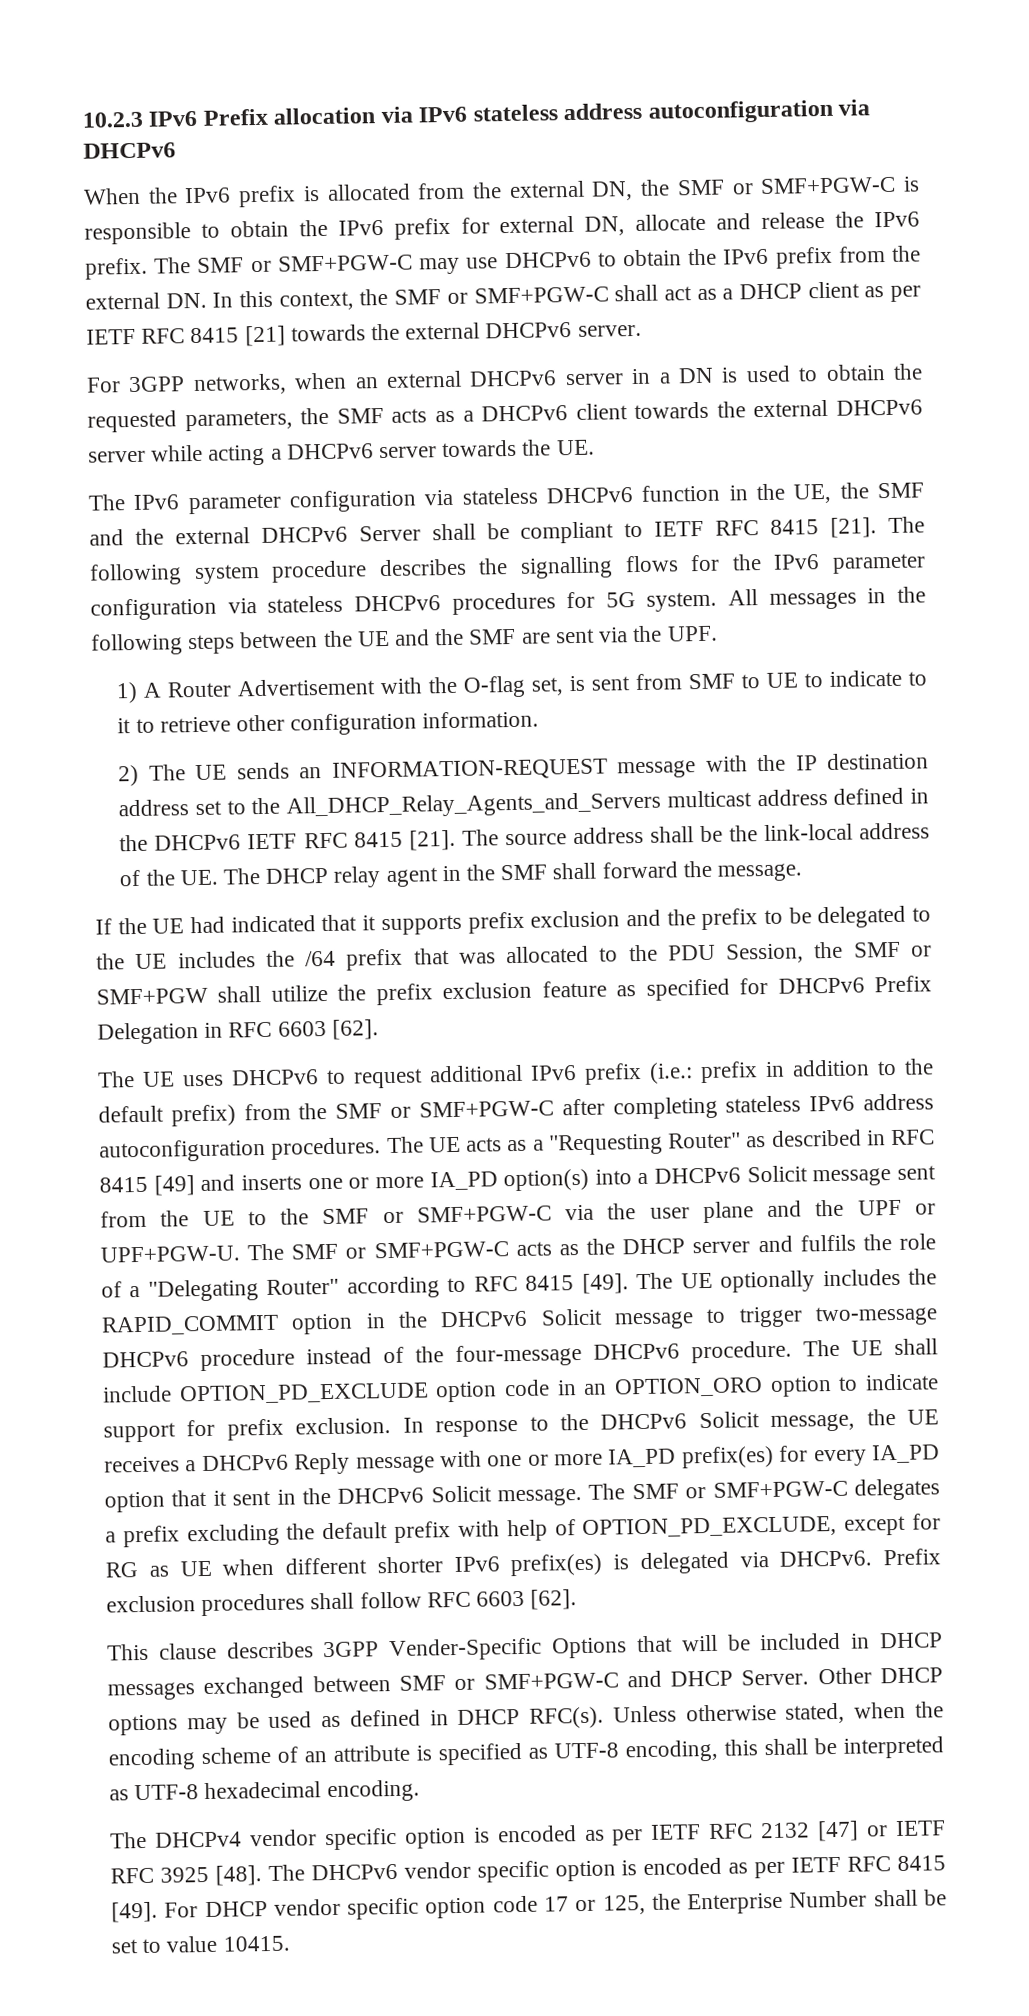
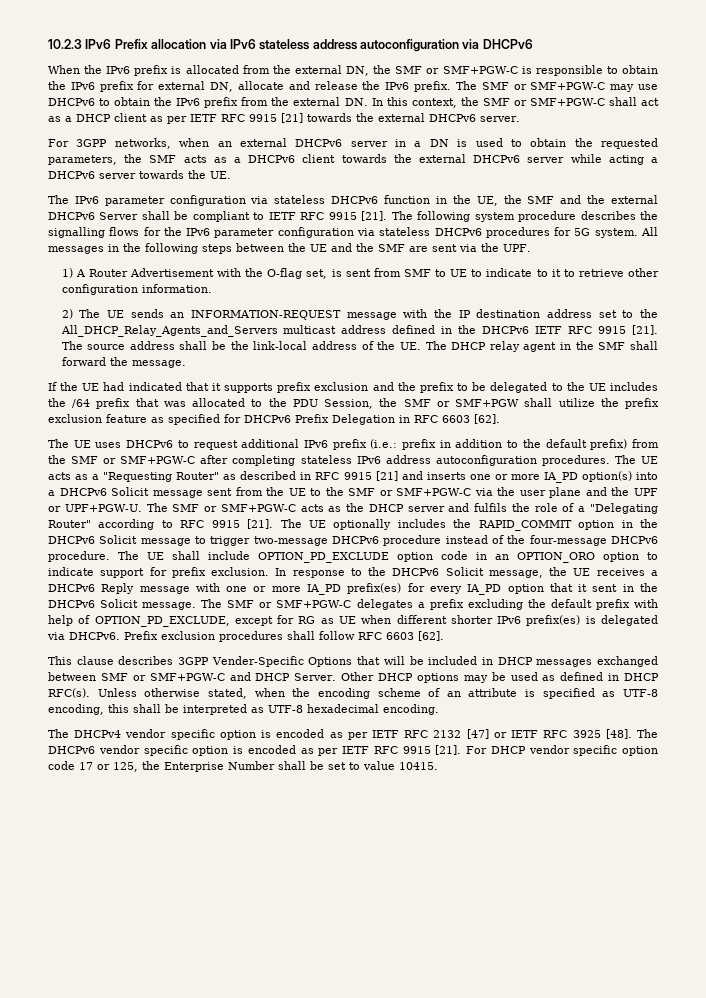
- The SMF or SMF+PGW-C may use DHCPv6 to obtain the IPv6 prefix from the external DN. In this context, the SMF or SMF+PGW-C shall act as a DHCP client as per IETF RFC 8415 [21] towards the external DHCPv6 server.
+ The SMF or SMF+PGW-C may use DHCPv6 to obtain the IPv6 prefix from the external DN. In this context, the SMF or SMF+PGW-C shall act as a DHCP client as per IETF RFC 9915 [21] towards the external DHCPv6 server.
- The IPv6 parameter configuration via stateless DHCPv6 function in the UE, the SMF and the external DHCPv6 Server shall be compliant to IETF RFC 8415 [21].
+ The IPv6 parameter configuration via stateless DHCPv6 function in the UE, the SMF and the external DHCPv6 Server shall be compliant to IETF RFC 9915 [21].
- 2) The UE sends an INFORMATION-REQUEST message with the IP destination address set to the All_DHCP_Relay_Agents_and_Servers multicast address defined in the DHCPv6 IETF RFC 8415 [21].
+ 2) The UE sends an INFORMATION-REQUEST message with the IP destination address set to the All_DHCP_Relay_Agents_and_Servers multicast address defined in the DHCPv6 IETF RFC 9915 [21].
- The UE acts as a "Requesting Router" as described in RFC 8415 [49] and inserts one or more IA_PD option(s) into a DHCPv6 Solicit message sent from the UE to the SMF or SMF+PGW-C via the user plane and the UPF or UPF+PGW-U.
+ The UE acts as a "Requesting Router" as described in RFC 9915 [21] and inserts one or more IA_PD option(s) into a DHCPv6 Solicit message sent from the UE to the SMF or SMF+PGW-C via the user plane and the UPF or UPF+PGW-U.
- The SMF or SMF+PGW-C acts as the DHCP server and fulfils the role of a "Delegating Router" according to RFC 8415 [49].
+ The SMF or SMF+PGW-C acts as the DHCP server and fulfils the role of a "Delegating Router" according to RFC 9915 [21].
- The DHCPv6 vendor specific option is encoded as per IETF RFC 8415 [49].
+ The DHCPv6 vendor specific option is encoded as per IETF RFC 9915 [21].

